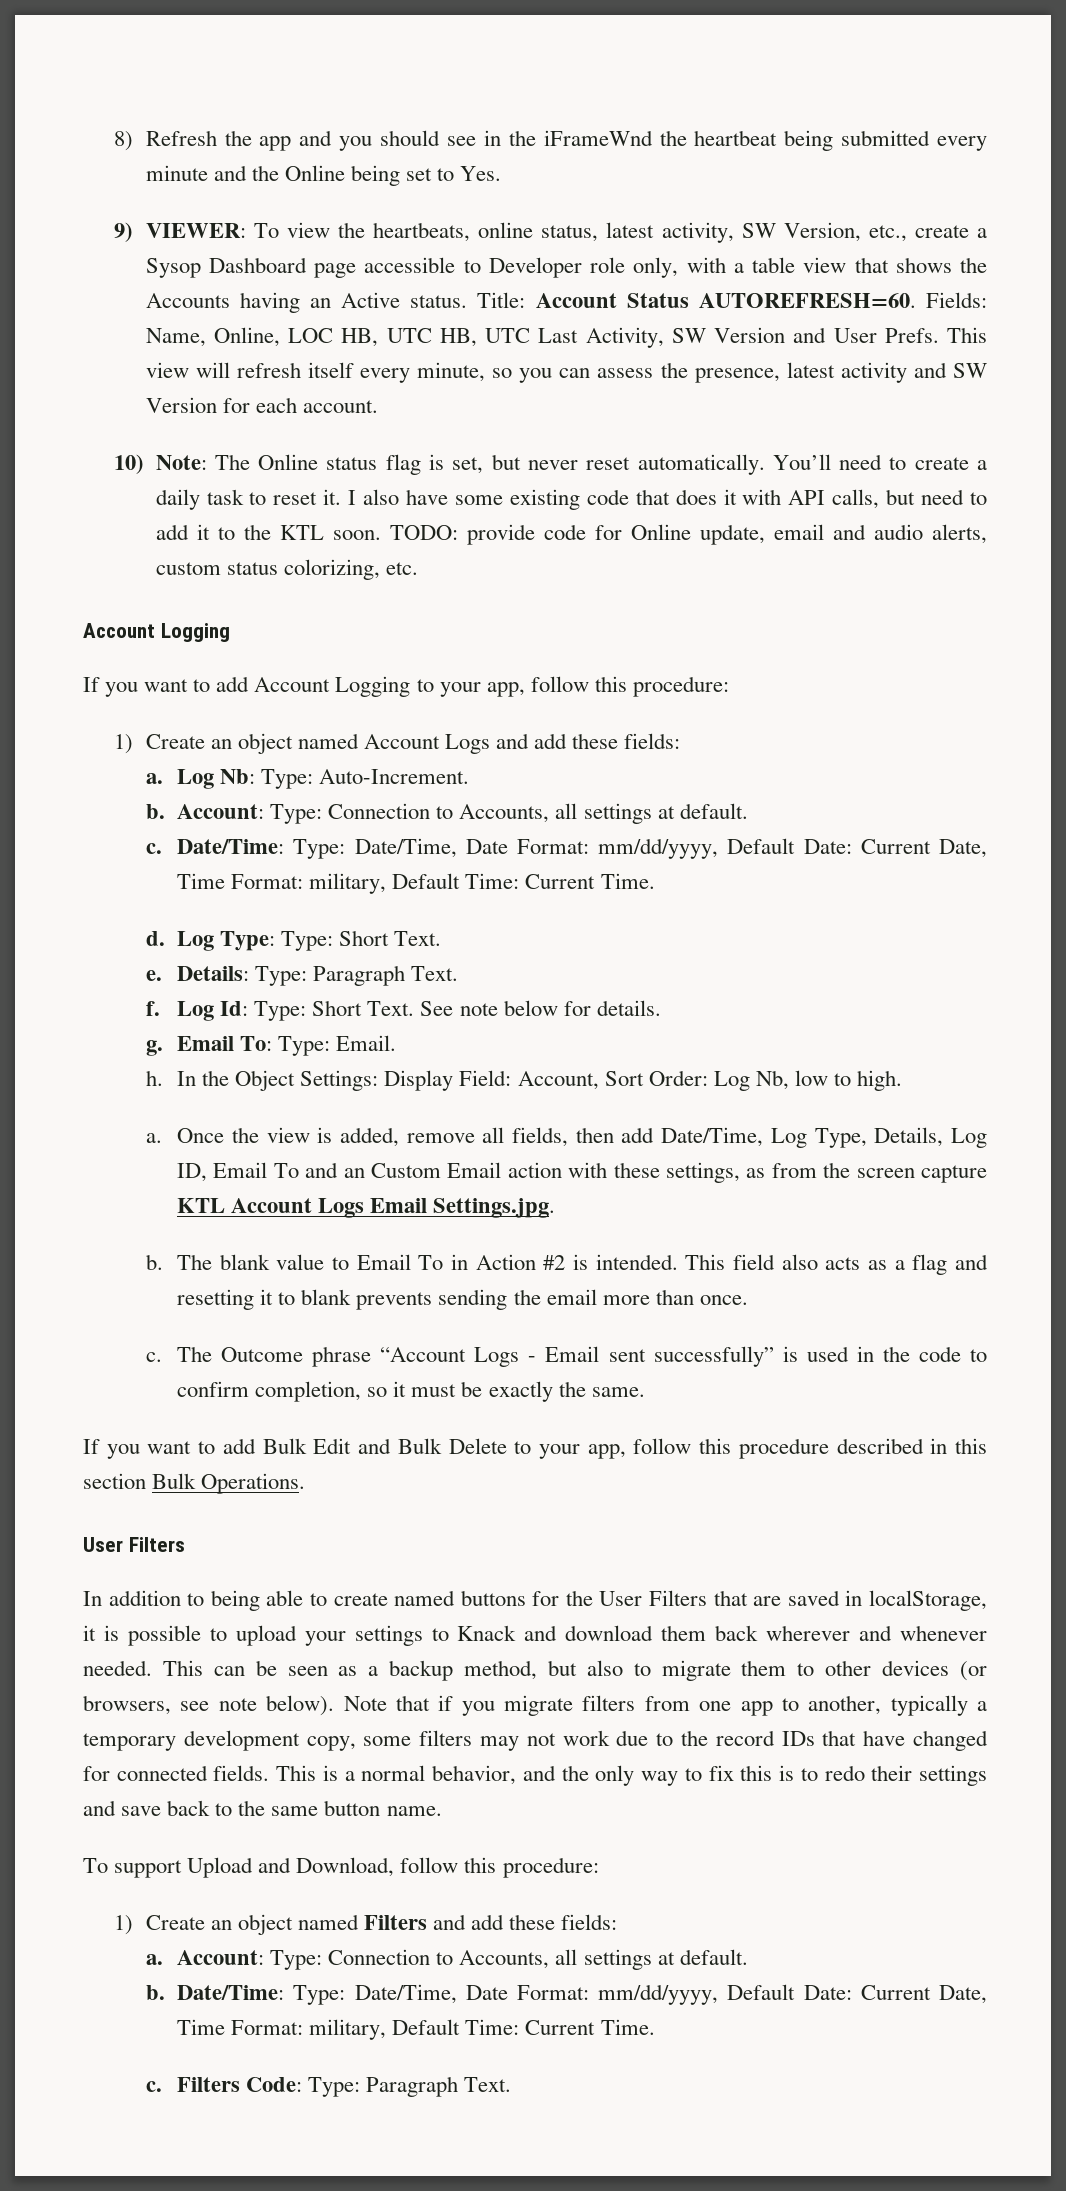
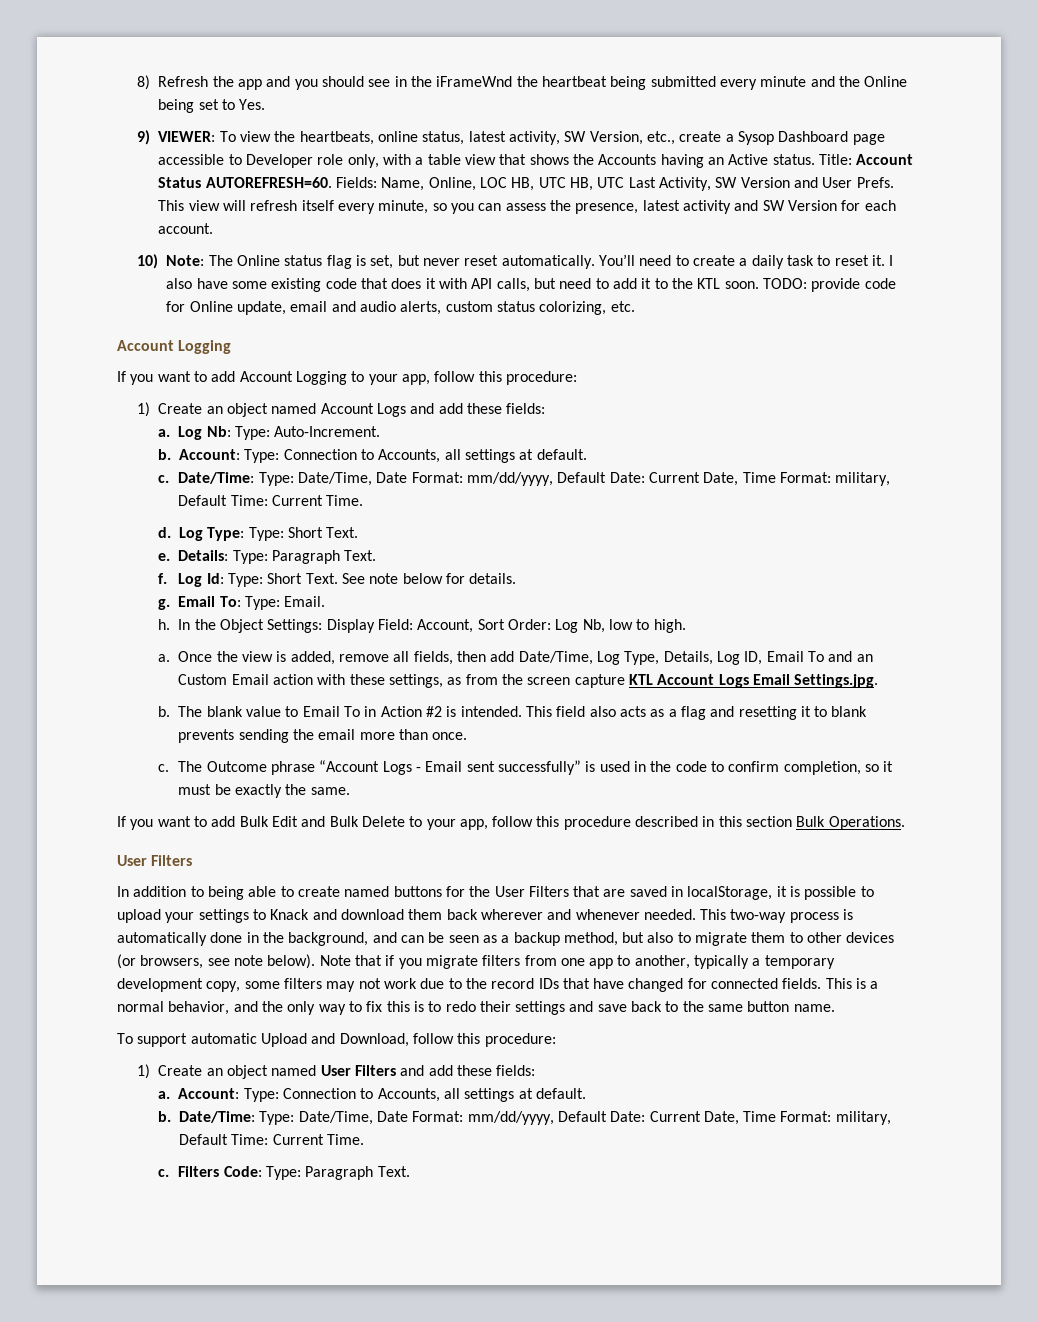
- This can be seen as a backup method, but also to migrate them to other devices (or browsers, see note below).
+ This two-way process is automatically done in the background, and can be seen as a backup method, but also to migrate them to other devices (or browsers, see note below).
- To support Upload and Download, follow this procedure:
+ To support automatic Upload and Download, follow this procedure:
- 1) Create an object named Filters and add these fields:
+ 1) Create an object named User Filters and add these fields:

